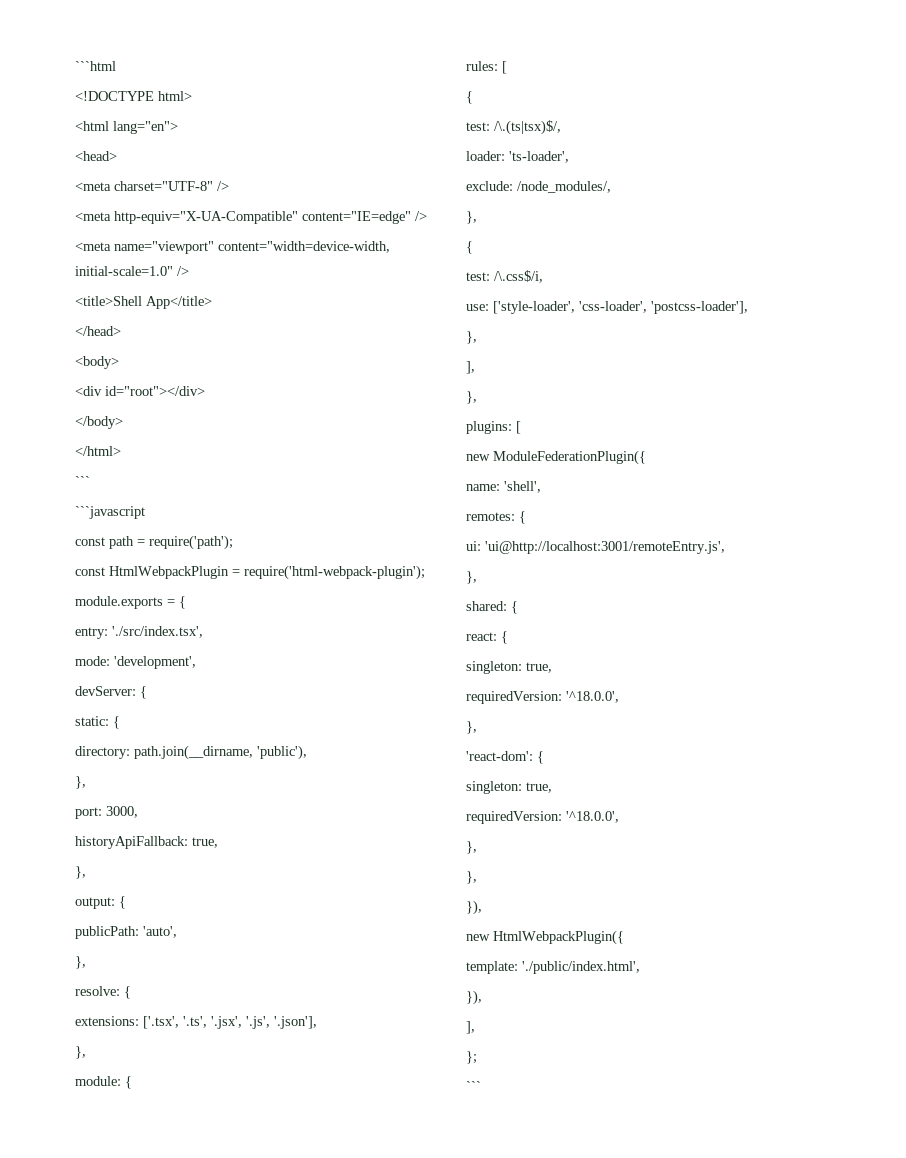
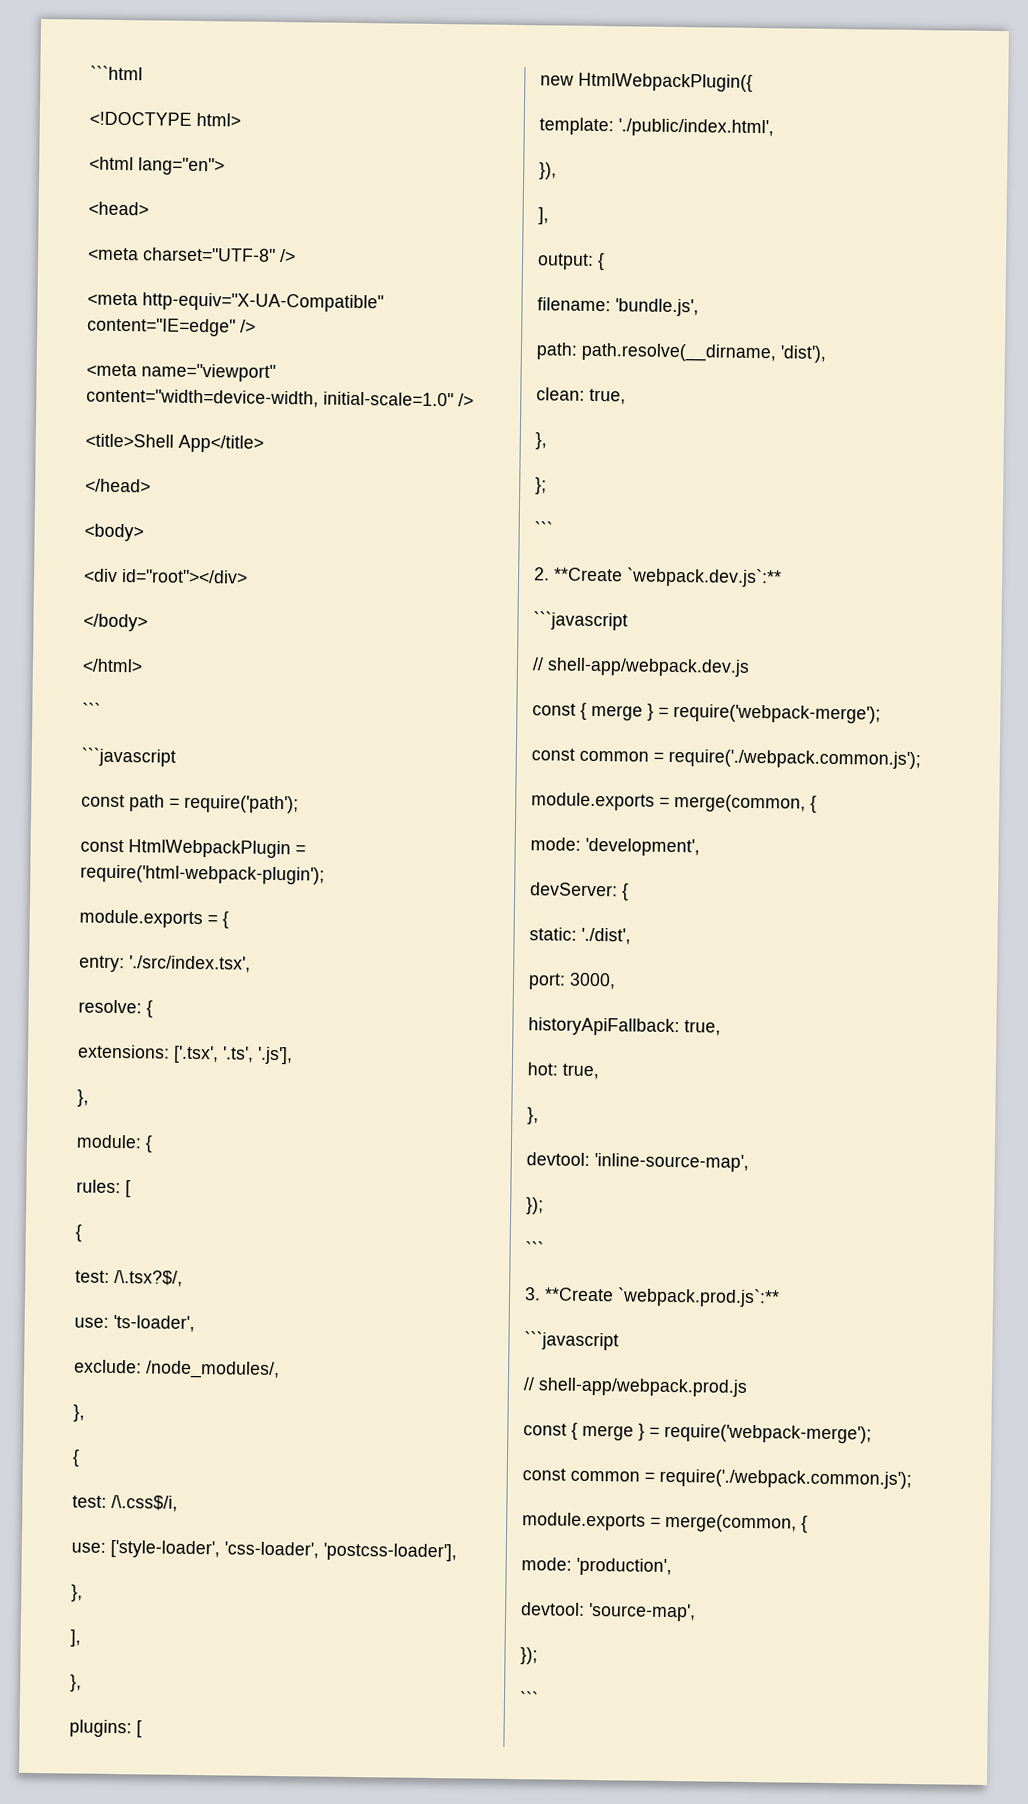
- mode: 'development',
- devServer: {
- static: {
- directory: path.join(__dirname, 'public'),
- },
- port: 3000,
- historyApiFallback: true,
- },
- output: {
- publicPath: 'auto',
- },
- extensions: ['.tsx', '.ts', '.jsx', '.js', '.json'],
+ extensions: ['.tsx', '.ts', '.js'],
- test: /\.(ts|tsx)$/,
- loader: 'ts-loader',
+ test: /\.tsx?$/,
+ use: 'ts-loader',
- new ModuleFederationPlugin({
- name: 'shell',
- remotes: {
- ui: 'ui@http://localhost:3001/remoteEntry.js',
- },
- shared: {
- react: {
- singleton: true,
- requiredVersion: '^18.0.0',
- },
- 'react-dom': {
- singleton: true,
- requiredVersion: '^18.0.0',
- },
- },
- }),
+ output: {
+ filename: 'bundle.js',
+ path: path.resolve(__dirname, 'dist'),
+ clean: true,
+ },
  };
+ ```
+ 2. **Create `webpack.dev.js`:**
+ ```javascript
+ // shell-app/webpack.dev.js
+ const { merge } = require('webpack-merge');
+ const common = require('./webpack.common.js');
+ module.exports = merge(common, {
+ mode: 'development',
+ devServer: {
+ static: './dist',
+ port: 3000,
+ historyApiFallback: true,
+ hot: true,
+ },
+ devtool: 'inline-source-map',
+ });
+ ```
+ 3. **Create `webpack.prod.js`:**
+ ```javascript
+ // shell-app/webpack.prod.js
+ const { merge } = require('webpack-merge');
+ const common = require('./webpack.common.js');
+ module.exports = merge(common, {
+ mode: 'production',
+ devtool: 'source-map',
+ });

